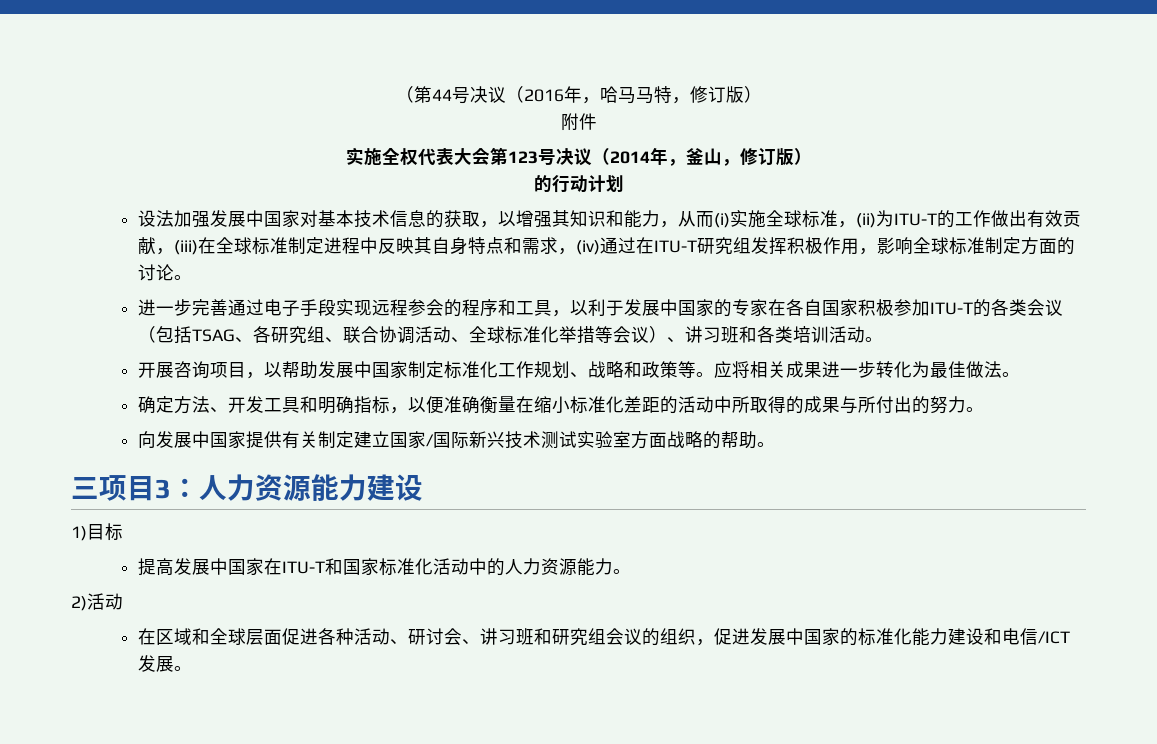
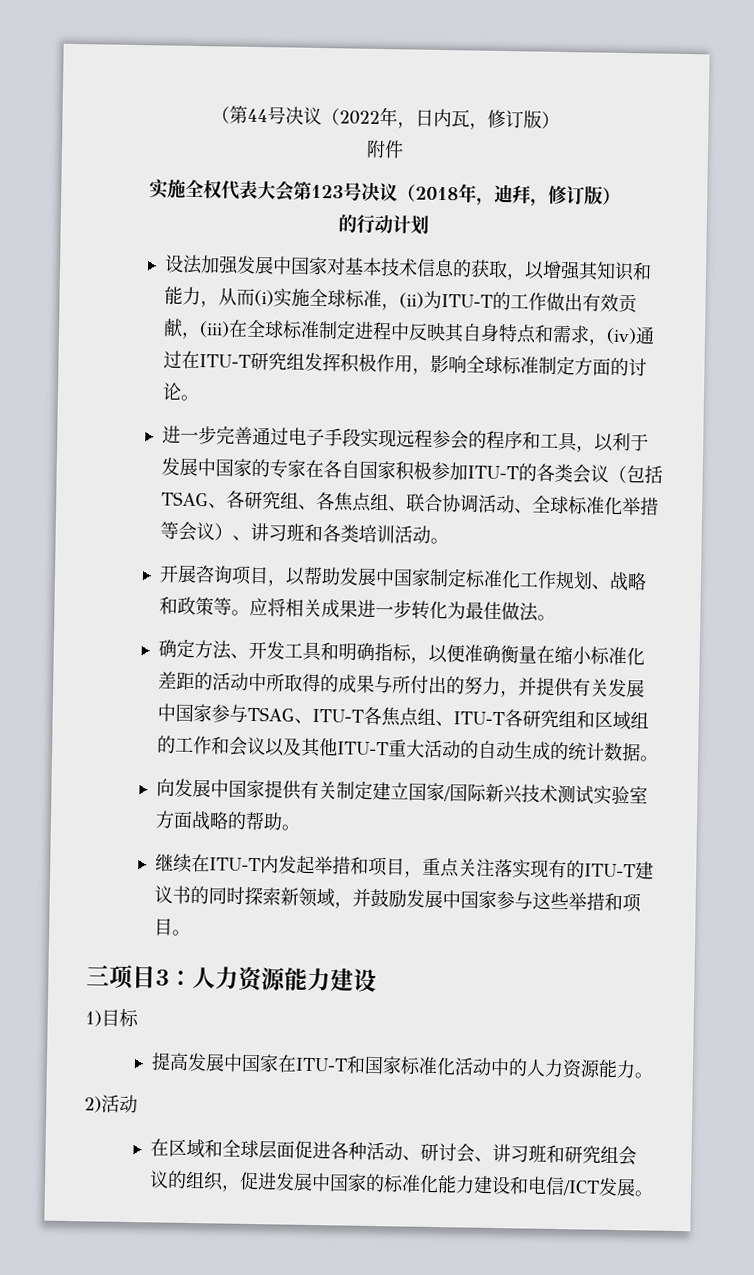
- （第44号决议（2016年，哈马马特，修订版）
+ （第44号决议（2022年，日内瓦，修订版）
- 实施全权代表大会第123号决议（2014年，釜山，修订版）
+ 实施全权代表大会第123号决议（2018年，迪拜，修订版）
- 进一步完善通过电子手段实现远程参会的程序和工具，以利于发展中国家的专家在各自国家积极参加ITU-T的各类会议（包括TSAG、各研究组、联合协调活动、全球标准化举措等会议）、讲习班和各类培训活动。
+ 进一步完善通过电子手段实现远程参会的程序和工具，以利于发展中国家的专家在各自国家积极参加ITU-T的各类会议（包括TSAG、各研究组、各焦点组、联合协调活动、全球标准化举措等会议）、讲习班和各类培训活动。
- 确定方法、开发工具和明确指标，以便准确衡量在缩小标准化差距的活动中所取得的成果与所付出的努力。
+ 确定方法、开发工具和明确指标，以便准确衡量在缩小标准化差距的活动中所取得的成果与所付出的努力，并提供有关发展中国家参与TSAG、ITU-T各焦点组、ITU-T各研究组和区域组的工作和会议以及其他ITU-T重大活动的自动生成的统计数据。
+ 继续在ITU-T内发起举措和项目，重点关注落实现有的ITU-T建议书的同时探索新领域，并鼓励发展中国家参与这些举措和项目。

